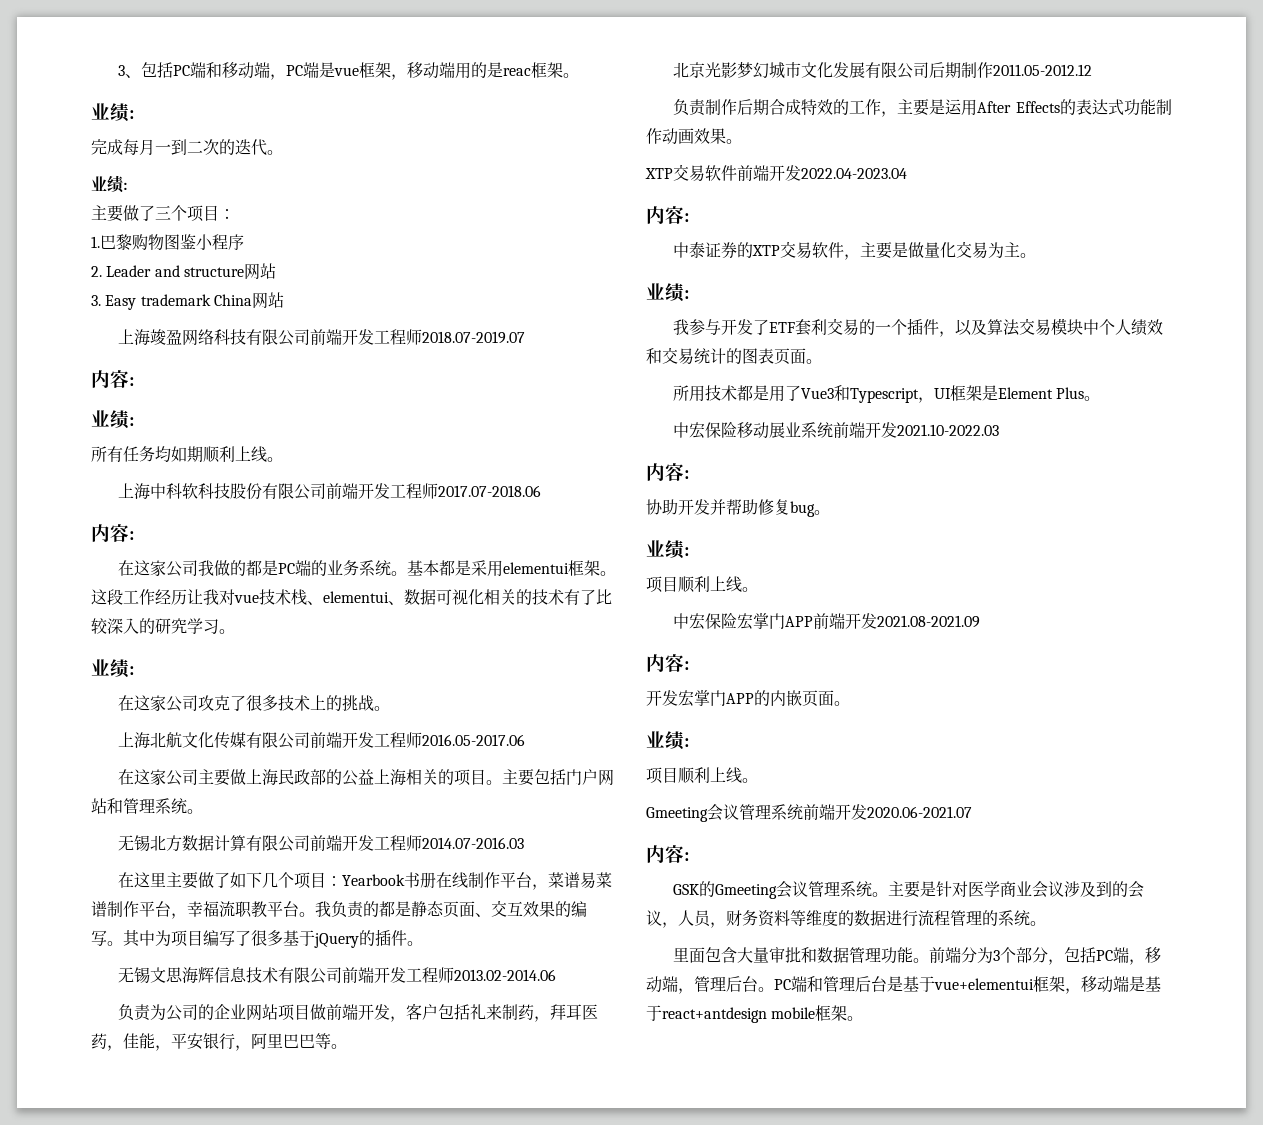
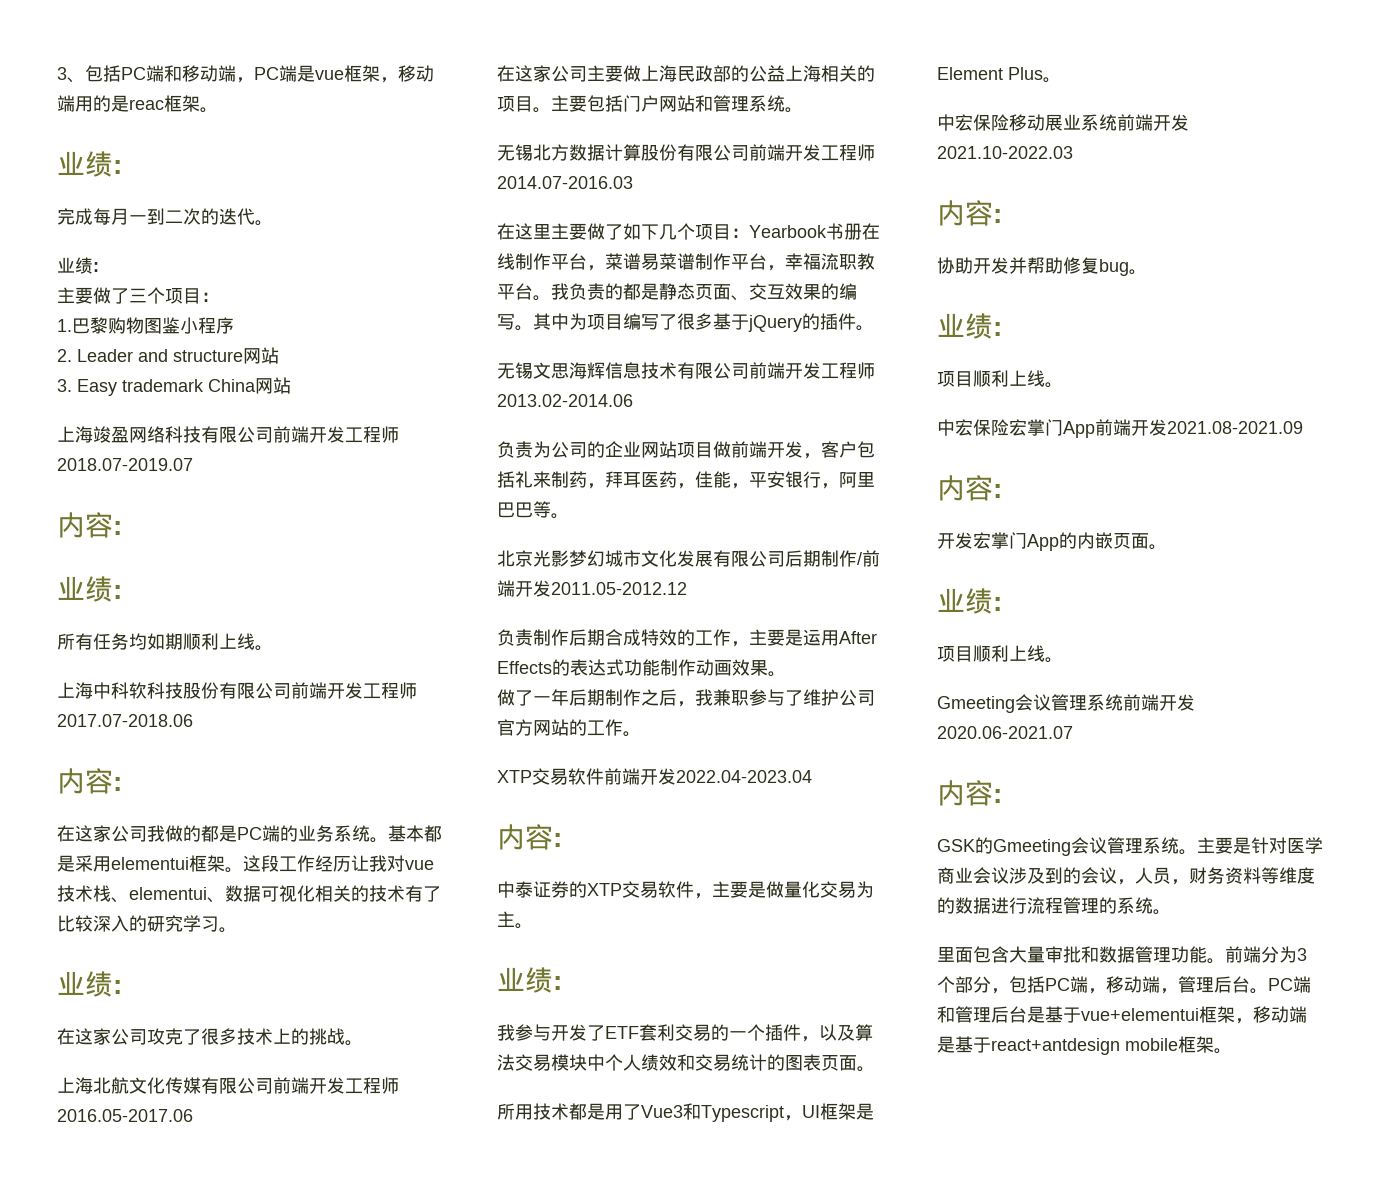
- 无锡北方数据计算有限公司前端开发工程师2014.07-2016.03
+ 无锡北方数据计算股份有限公司前端开发工程师2014.07-2016.03
- 北京光影梦幻城市文化发展有限公司后期制作2011.05-2012.12
+ 北京光影梦幻城市文化发展有限公司后期制作/前端开发2011.05-2012.12
+ 做了一年后期制作之后，我兼职参与了维护公司官方网站的工作。
- 中宏保险宏掌门APP前端开发2021.08-2021.09
+ 中宏保险宏掌门App前端开发2021.08-2021.09
- 开发宏掌门APP的内嵌页面。
+ 开发宏掌门App的内嵌页面。

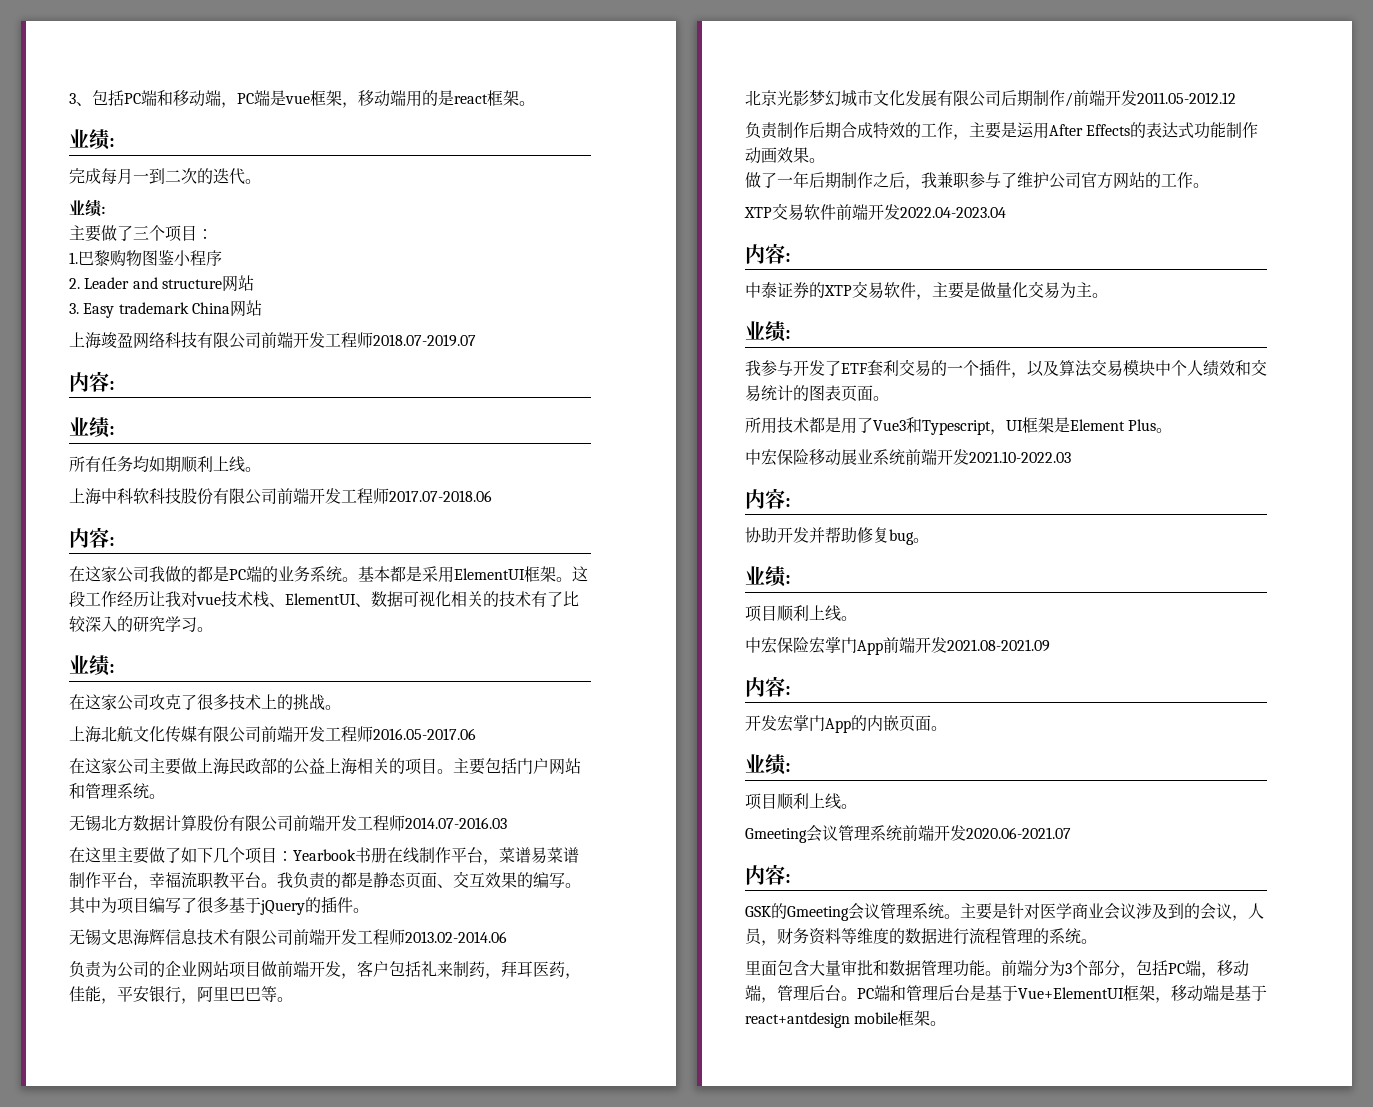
- 3、包括PC端和移动端，PC端是vue框架，移动端用的是reac框架。
+ 3、包括PC端和移动端，PC端是vue框架，移动端用的是react框架。
- 基本都是采用elementui框架。
+ 基本都是采用ElementUI框架。
- 这段工作经历让我对vue技术栈、elementui、数据可视化相关的技术有了比较深入的研究学习。
+ 这段工作经历让我对vue技术栈、ElementUI、数据可视化相关的技术有了比较深入的研究学习。
- PC端和管理后台是基于vue+elementui框架，移动端是基于react+antdesign mobile框架。
+ PC端和管理后台是基于Vue+ElementUI框架，移动端是基于react+antdesign mobile框架。

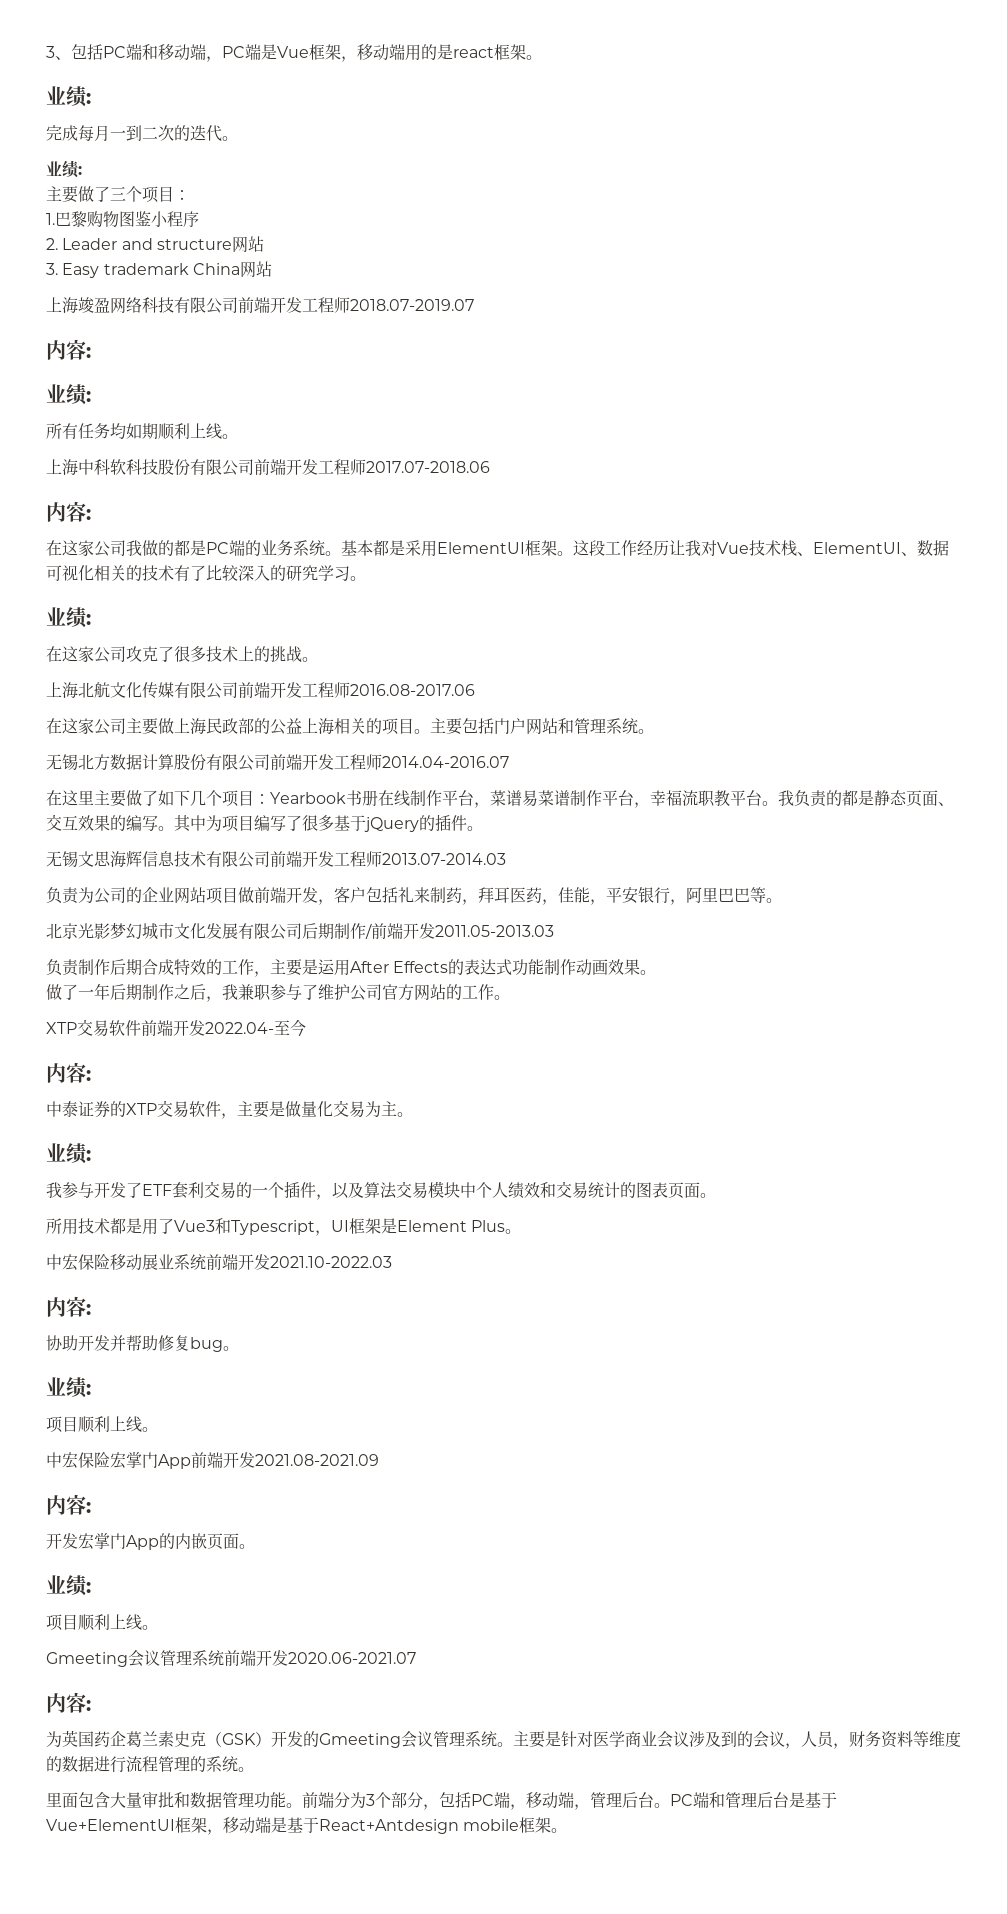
- 3、包括PC端和移动端，PC端是vue框架，移动端用的是react框架。
+ 3、包括PC端和移动端，PC端是Vue框架，移动端用的是react框架。
- 这段工作经历让我对vue技术栈、ElementUI、数据可视化相关的技术有了比较深入的研究学习。
+ 这段工作经历让我对Vue技术栈、ElementUI、数据可视化相关的技术有了比较深入的研究学习。
- 上海北航文化传媒有限公司前端开发工程师2016.05-2017.06
+ 上海北航文化传媒有限公司前端开发工程师2016.08-2017.06
- 无锡北方数据计算股份有限公司前端开发工程师2014.07-2016.03
+ 无锡北方数据计算股份有限公司前端开发工程师2014.04-2016.07
- 无锡文思海辉信息技术有限公司前端开发工程师2013.02-2014.06
+ 无锡文思海辉信息技术有限公司前端开发工程师2013.07-2014.03
- 北京光影梦幻城市文化发展有限公司后期制作/前端开发2011.05-2012.12
+ 北京光影梦幻城市文化发展有限公司后期制作/前端开发2011.05-2013.03
- XTP交易软件前端开发2022.04-2023.04
+ XTP交易软件前端开发2022.04-至今
- GSK的Gmeeting会议管理系统。
+ 为英国药企葛兰素史克（GSK）开发的Gmeeting会议管理系统。
- PC端和管理后台是基于Vue+ElementUI框架，移动端是基于react+antdesign mobile框架。
+ PC端和管理后台是基于Vue+ElementUI框架，移动端是基于React+Antdesign mobile框架。

